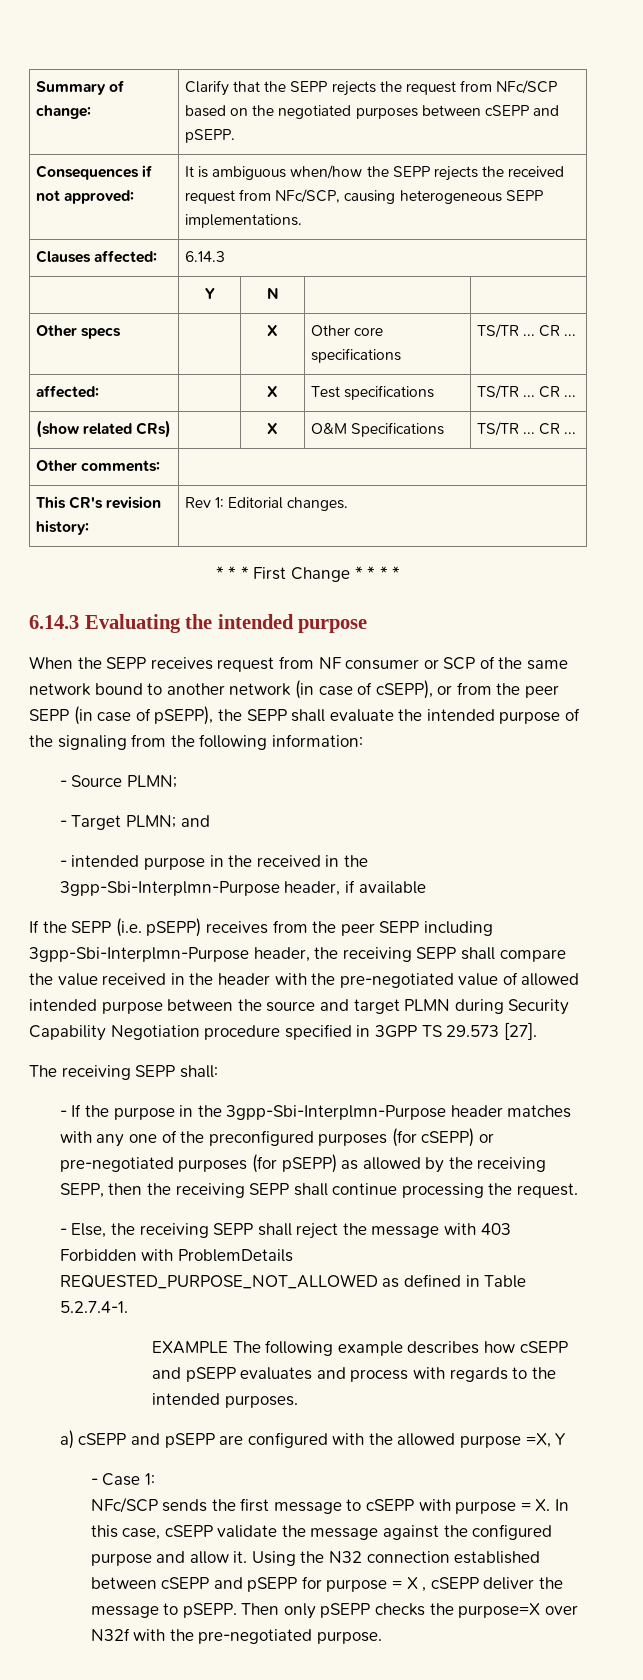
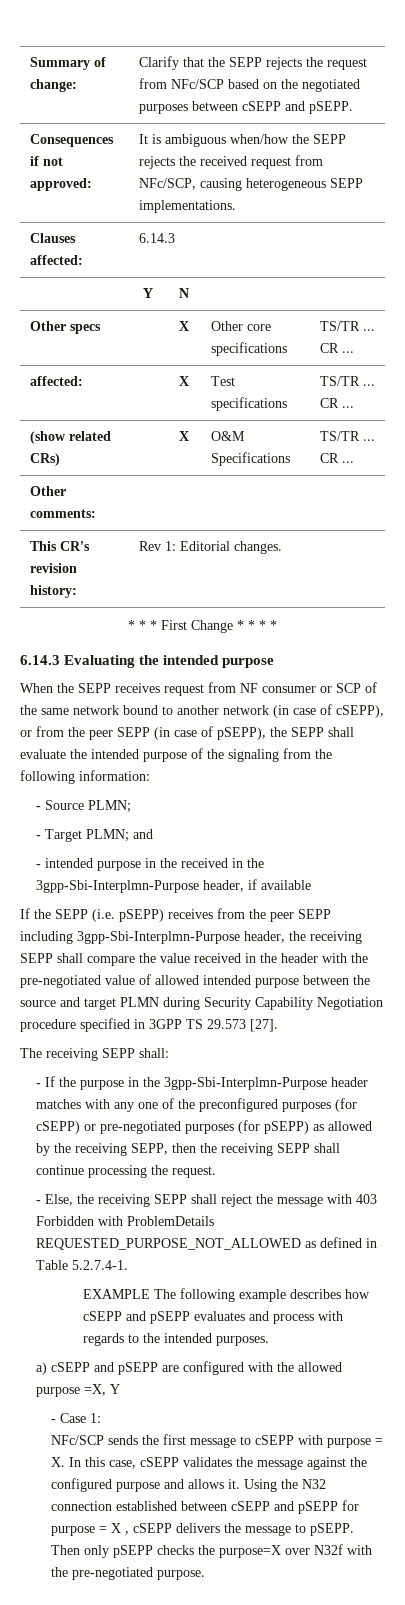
- NFc/SCP sends the first message to cSEPP with purpose = X. In this case, cSEPP validate the message against the configured purpose and allow it.
+ NFc/SCP sends the first message to cSEPP with purpose = X. In this case, cSEPP validates the message against the configured purpose and allows it.
- Using the N32 connection established between cSEPP and pSEPP for purpose = X , cSEPP deliver the message to pSEPP.
+ Using the N32 connection established between cSEPP and pSEPP for purpose = X , cSEPP delivers the message to pSEPP.

